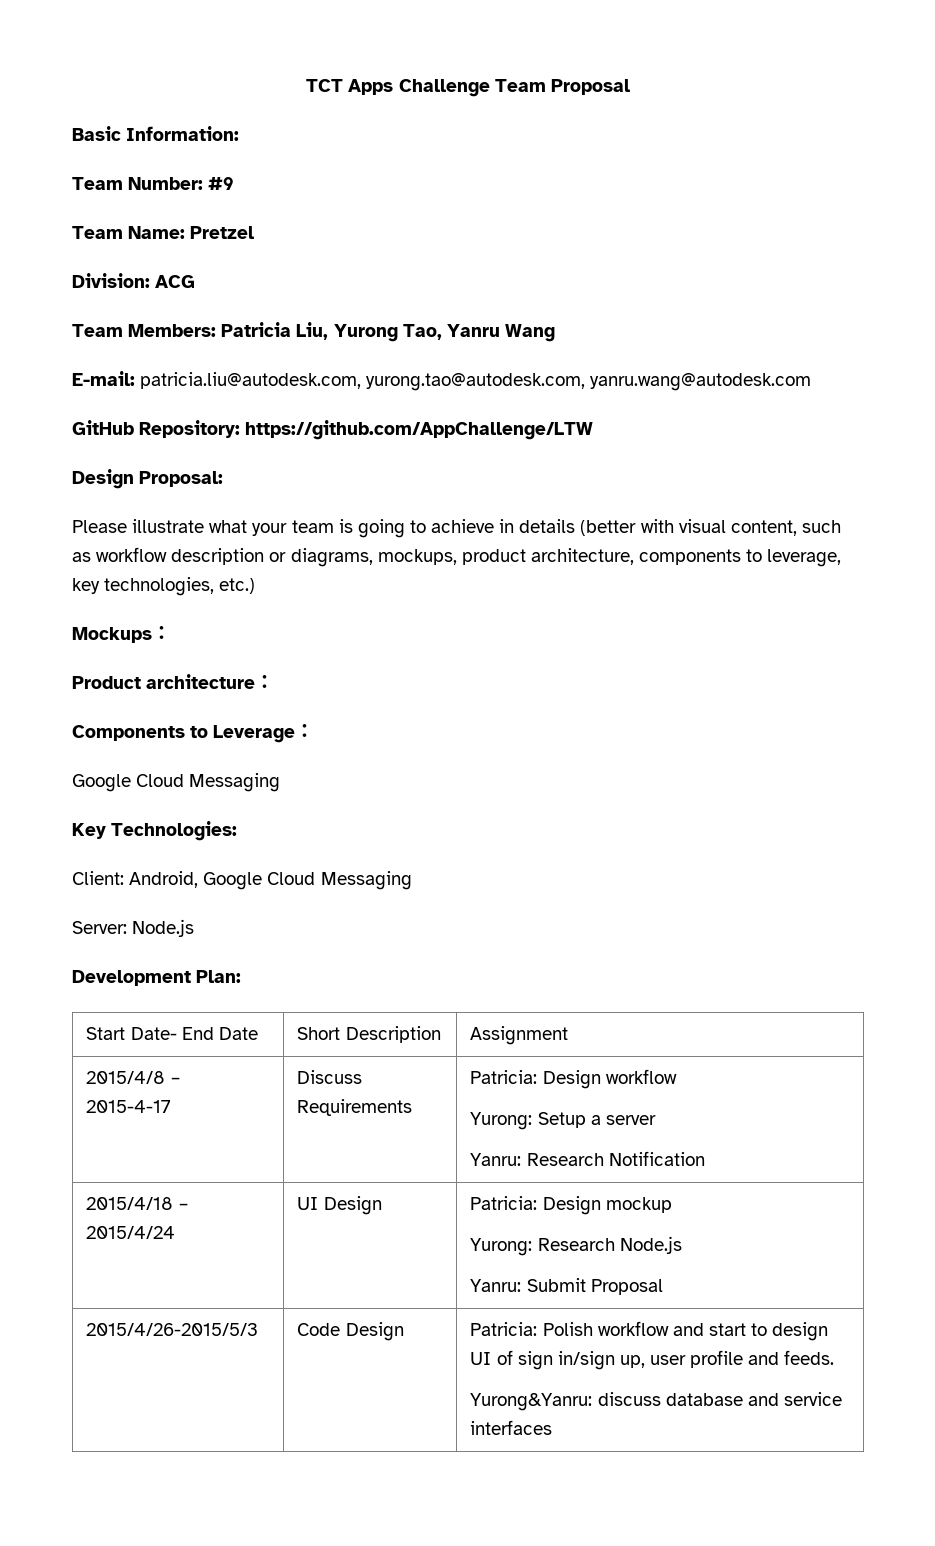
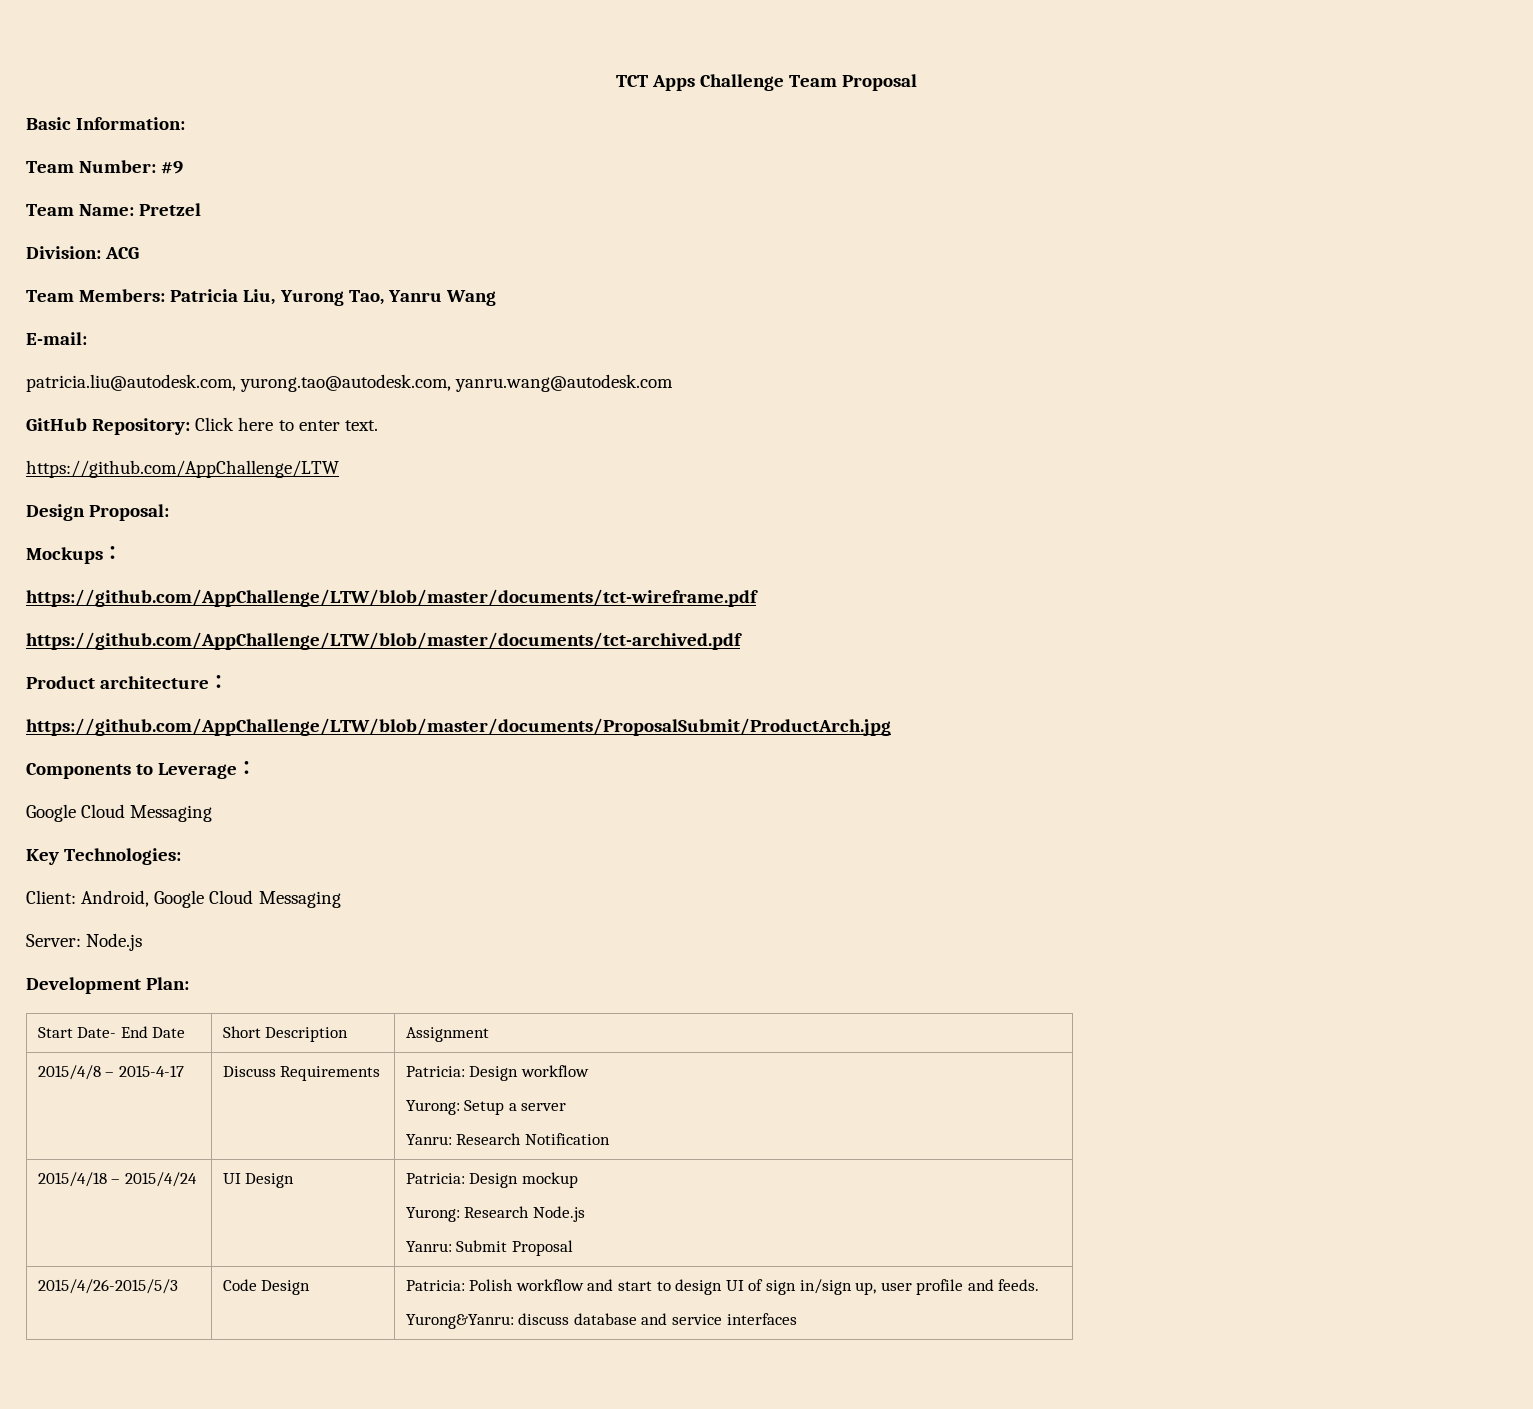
- E-mail: patricia.liu@autodesk.com, yurong.tao@autodesk.com, yanru.wang@autodesk.com
+ E-mail:
+ patricia.liu@autodesk.com, yurong.tao@autodesk.com, yanru.wang@autodesk.com
- GitHub Repository: https://github.com/AppChallenge/LTW
+ GitHub Repository: Click here to enter text.
+ https://github.com/AppChallenge/LTW
  Design Proposal:
- Please illustrate what your team is going to achieve in details (better with visual content, such as workflow description or diagrams, mockups, product architecture, components to leverage, key technologies, etc.)
+ https://github.com/AppChallenge/LTW/blob/master/documents/tct-wireframe.pdf
+ https://github.com/AppChallenge/LTW/blob/master/documents/tct-archived.pdf
+ https://github.com/AppChallenge/LTW/blob/master/documents/ProposalSubmit/ProductArch.jpg

